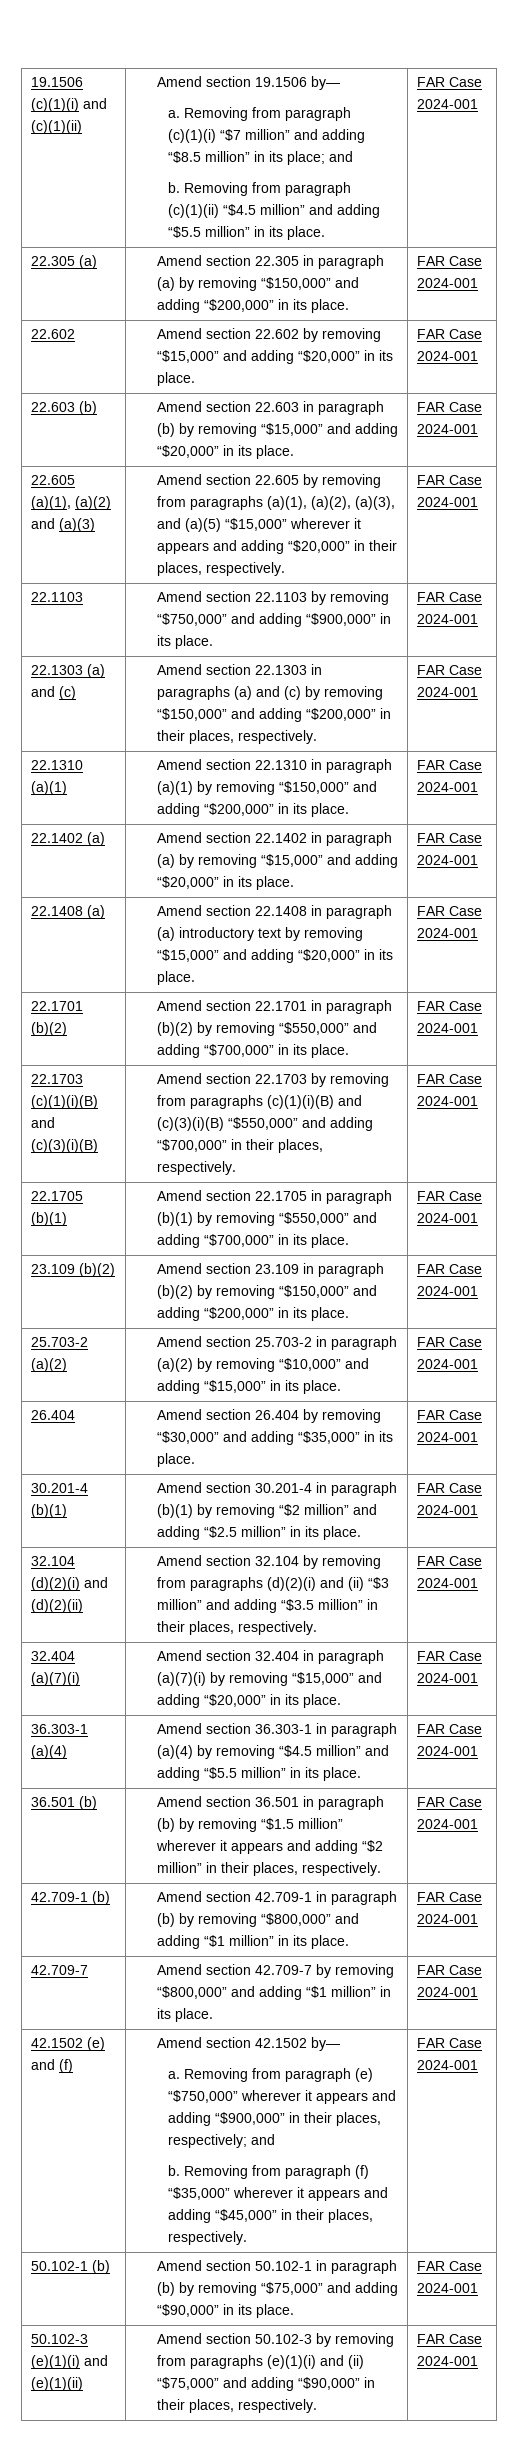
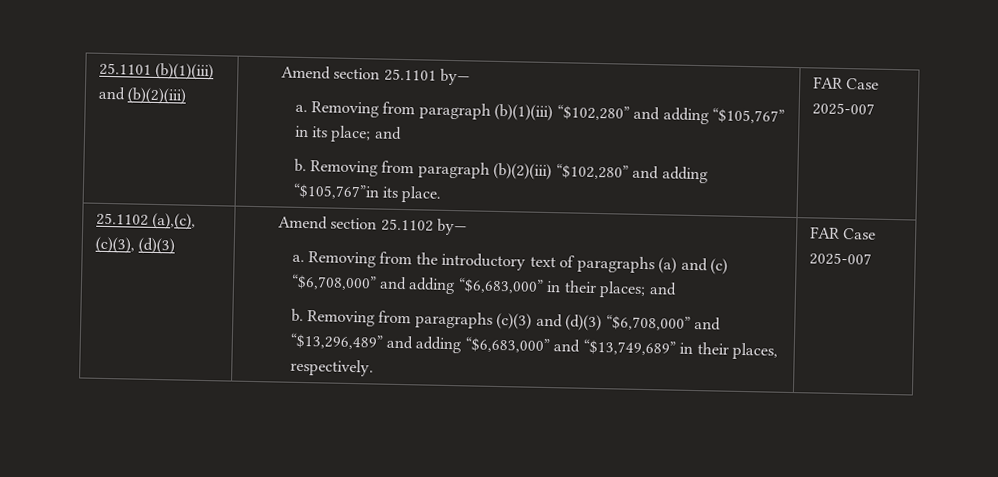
- 19.1506 (c)(1)(i) and (c)(1)(ii) | Amend section 19.1506 by—
- a. Removing from paragraph (c)(1)(i) “$7 million” and adding “$8.5 million” in its place; and
- b. Removing from paragraph (c)(1)(ii) “$4.5 million” and adding “$5.5 million” in its place. | FAR Case 2024-001
- 22.305 (a) | Amend section 22.305 in paragraph (a) by removing “$150,000” and adding “$200,000” in its place. | FAR Case 2024-001
- 22.602 | Amend section 22.602 by removing “$15,000” and adding “$20,000” in its place. | FAR Case 2024-001
- 22.603 (b) | Amend section 22.603 in paragraph (b) by removing “$15,000” and adding “$20,000” in its place. | FAR Case 2024-001
- 22.605 (a)(1), (a)(2) and (a)(3) | Amend section 22.605 by removing from paragraphs (a)(1), (a)(2), (a)(3), and (a)(5) “$15,000” wherever it appears and adding “$20,000” in their places, respectively. | FAR Case 2024-001
- 22.1103 | Amend section 22.1103 by removing “$750,000” and adding “$900,000” in its place. | FAR Case 2024-001
- 22.1303 (a) and (c) | Amend section 22.1303 in paragraphs (a) and (c) by removing “$150,000” and adding “$200,000” in their places, respectively. | FAR Case 2024-001
- 22.1310 (a)(1) | Amend section 22.1310 in paragraph (a)(1) by removing “$150,000” and adding “$200,000” in its place. | FAR Case 2024-001
- 22.1402 (a) | Amend section 22.1402 in paragraph (a) by removing “$15,000” and adding “$20,000” in its place. | FAR Case 2024-001
- 22.1408 (a) | Amend section 22.1408 in paragraph (a) introductory text by removing “$15,000” and adding “$20,000” in its place. | FAR Case 2024-001
- 22.1701 (b)(2) | Amend section 22.1701 in paragraph (b)(2) by removing “$550,000” and adding “$700,000” in its place. | FAR Case 2024-001
- 22.1703 (c)(1)(i)(B) and (c)(3)(i)(B) | Amend section 22.1703 by removing from paragraphs (c)(1)(i)(B) and (c)(3)(i)(B) “$550,000” and adding “$700,000” in their places, respectively. | FAR Case 2024-001
- 22.1705 (b)(1) | Amend section 22.1705 in paragraph (b)(1) by removing “$550,000” and adding “$700,000” in its place. | FAR Case 2024-001
- 23.109 (b)(2) | Amend section 23.109 in paragraph (b)(2) by removing “$150,000” and adding “$200,000” in its place. | FAR Case 2024-001
- 25.703-2 (a)(2) | Amend section 25.703-2 in paragraph (a)(2) by removing “$10,000” and adding “$15,000” in its place. | FAR Case 2024-001
- 26.404 | Amend section 26.404 by removing “$30,000” and adding “$35,000” in its place. | FAR Case 2024-001
- 30.201-4 (b)(1) | Amend section 30.201-4 in paragraph (b)(1) by removing “$2 million” and adding “$2.5 million” in its place. | FAR Case 2024-001
- 32.104 (d)(2)(i) and (d)(2)(ii) | Amend section 32.104 by removing from paragraphs (d)(2)(i) and (ii) “$3 million” and adding “$3.5 million” in their places, respectively. | FAR Case 2024-001
- 32.404 (a)(7)(i) | Amend section 32.404 in paragraph (a)(7)(i) by removing “$15,000” and adding “$20,000” in its place. | FAR Case 2024-001
- 36.303-1 (a)(4) | Amend section 36.303-1 in paragraph (a)(4) by removing “$4.5 million” and adding “$5.5 million” in its place. | FAR Case 2024-001
- 36.501 (b) | Amend section 36.501 in paragraph (b) by removing “$1.5 million” wherever it appears and adding “$2 million” in their places, respectively. | FAR Case 2024-001
- 42.709-1 (b) | Amend section 42.709-1 in paragraph (b) by removing “$800,000” and adding “$1 million” in its place. | FAR Case 2024-001
- 42.709-7 | Amend section 42.709-7 by removing “$800,000” and adding “$1 million” in its place. | FAR Case 2024-001
- 42.1502 (e) and (f) | Amend section 42.1502 by—
- a. Removing from paragraph (e) “$750,000” wherever it appears and adding “$900,000” in their places, respectively; and
- b. Removing from paragraph (f) “$35,000” wherever it appears and adding “$45,000” in their places, respectively. | FAR Case 2024-001
- 50.102-1 (b) | Amend section 50.102-1 in paragraph (b) by removing “$75,000” and adding “$90,000” in its place. | FAR Case 2024-001
- 50.102-3 (e)(1)(i) and (e)(1)(ii) | Amend section 50.102-3 by removing from paragraphs (e)(1)(i) and (ii) “$75,000” and adding “$90,000” in their places, respectively. | FAR Case 2024-001
+ 25.1101 (b)(1)(iii) and (b)(2)(iii) | Amend section 25.1101 by—
+ a. Removing from paragraph (b)(1)(iii) “$102,280” and adding “$105,767” in its place; and
+ b. Removing from paragraph (b)(2)(iii) “$102,280” and adding “$105,767”in its place. | FAR Case 2025-007
+ 25.1102 (a),(c), (c)(3), (d)(3) | Amend section 25.1102 by—
+ a. Removing from the introductory text of paragraphs (a) and (c) “$6,708,000” and adding “$6,683,000” in their places; and
+ b. Removing from paragraphs (c)(3) and (d)(3) “$6,708,000” and “$13,296,489” and adding “$6,683,000” and “$13,749,689” in their places, respectively. | FAR Case 2025-007

